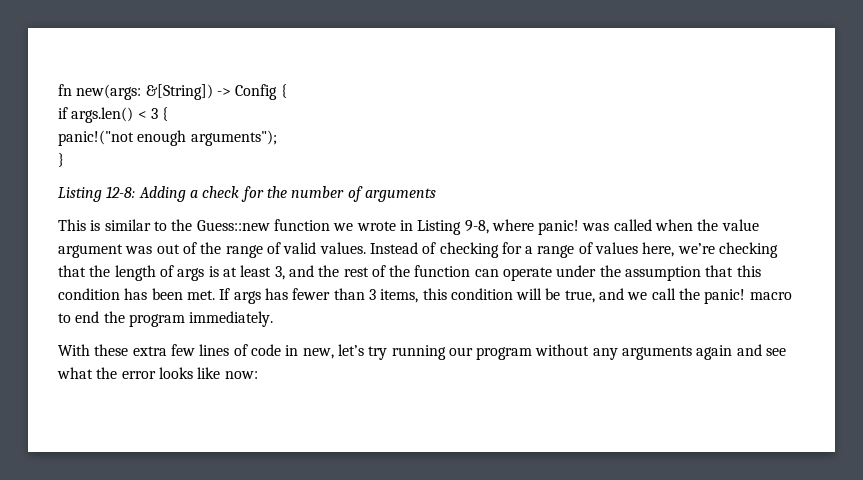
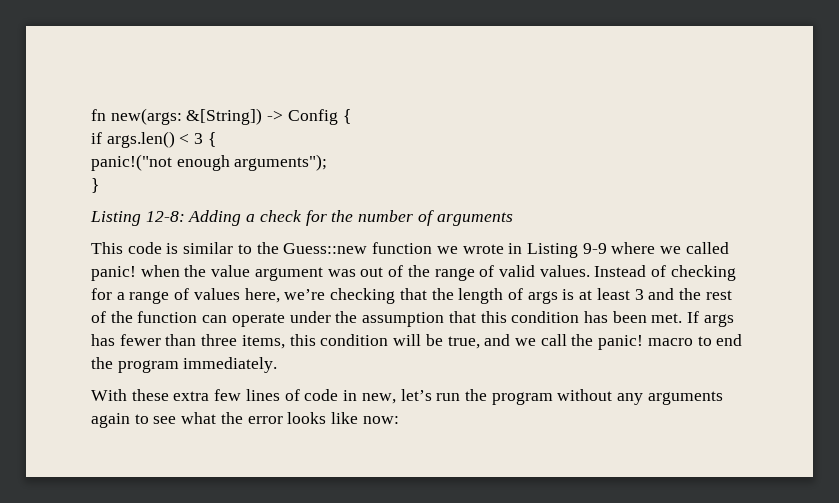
- This is similar to the Guess::new function we wrote in Listing 9-8, where panic! was called when the value argument was out of the range of valid values.
+ This code is similar to the Guess::new function we wrote in Listing 9-9 where we called panic! when the value argument was out of the range of valid values.
- Instead of checking for a range of values here, we’re checking that the length of args is at least 3, and the rest of the function can operate under the assumption that this condition has been met.
+ Instead of checking for a range of values here, we’re checking that the length of args is at least 3 and the rest of the function can operate under the assumption that this condition has been met.
- If args has fewer than 3 items, this condition will be true, and we call the panic! macro to end the program immediately.
+ If args has fewer than three items, this condition will be true, and we call the panic! macro to end the program immediately.
- With these extra few lines of code in new, let’s try running our program without any arguments again and see what the error looks like now:
+ With these extra few lines of code in new, let’s run the program without any arguments again to see what the error looks like now:

